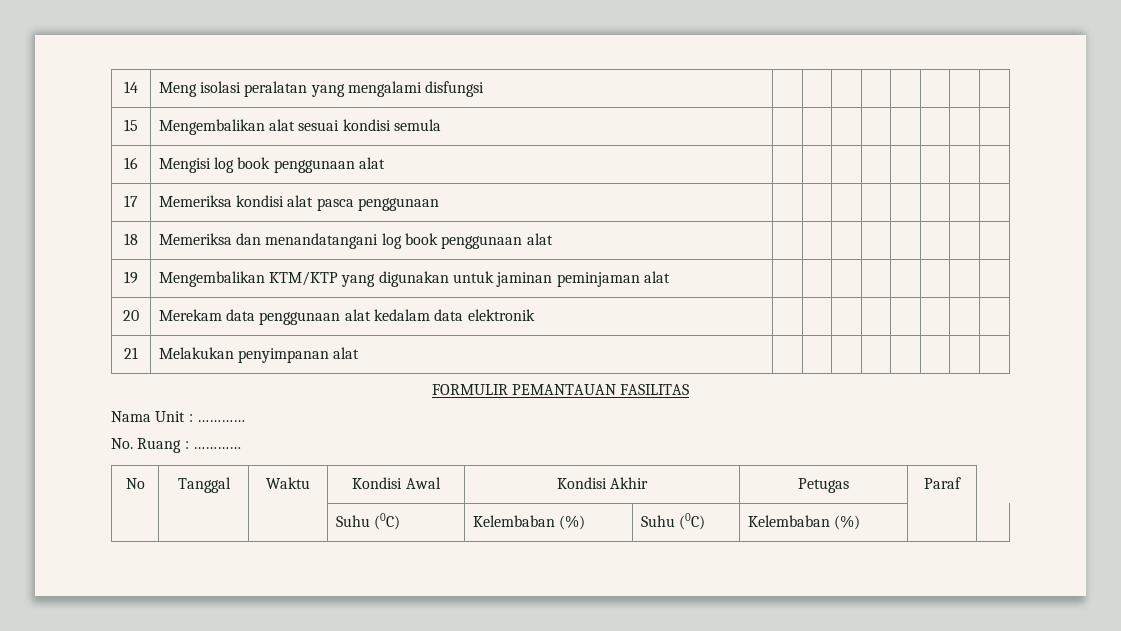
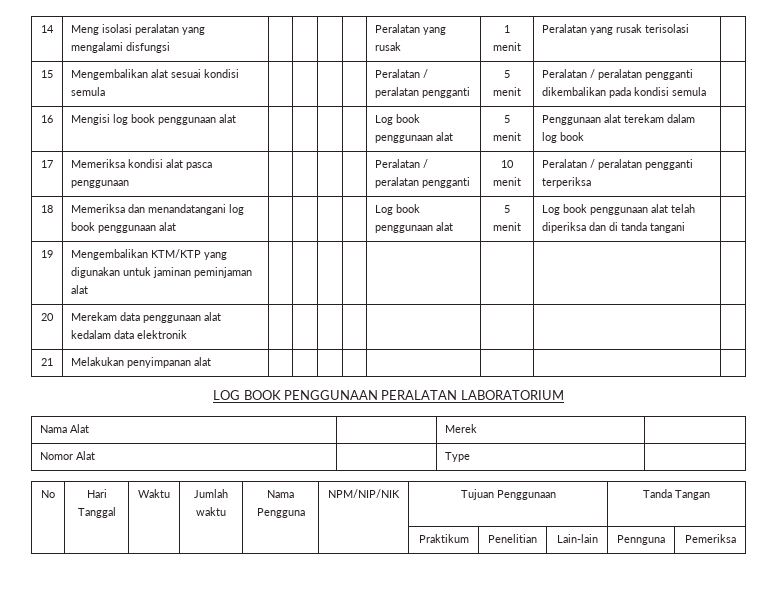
- 14 | Meng isolasi peralatan yang mengalami disfungsi | | | | | | | |
+ 14 | Meng isolasi peralatan yang mengalami disfungsi | | | | | Peralatan yang rusak | 1 menit | Peralatan yang rusak terisolasi |
- 15 | Mengembalikan alat sesuai kondisi semula | | | | | | | |
+ 15 | Mengembalikan alat sesuai kondisi semula | | | | | Peralatan / peralatan pengganti | 5 menit | Peralatan / peralatan pengganti dikembalikan pada kondisi semula |
- 16 | Mengisi log book penggunaan alat | | | | | | | |
+ 16 | Mengisi log book penggunaan alat | | | | | Log book penggunaan alat | 5 menit | Penggunaan alat terekam dalam log book |
- 17 | Memeriksa kondisi alat pasca penggunaan | | | | | | | |
+ 17 | Memeriksa kondisi alat pasca penggunaan | | | | | Peralatan / peralatan pengganti | 10 menit | Peralatan / peralatan pengganti terperiksa |
- 18 | Memeriksa dan menandatangani log book penggunaan alat | | | | | | | |
+ 18 | Memeriksa dan menandatangani log book penggunaan alat | | | | | Log book penggunaan alat | 5 menit | Log book penggunaan alat telah diperiksa dan di tanda tangani |
- FORMULIR PEMANTAUAN FASILITAS
- Nama Unit : …………
- No. Ruang : …………
+ LOG BOOK PENGGUNAAN PERALATAN LABORATORIUM
+ Nama Alat | | Merek |
+ Nomor Alat | | Type |
- No | Tanggal | Waktu | Kondisi Awal | Kondisi Akhir | Petugas | Paraf
- | | | Suhu (0C) | Kelembaban (%) | Suhu (0C) | Kelembaban (%) | |
+ No | Hari Tanggal | Waktu | Jumlah waktu | Nama Pengguna | NPM/NIP/NIK | Tujuan Penggunaan | Tanda Tangan
+ | | | | | | Praktikum | Penelitian | Lain-lain | Pennguna | Pemeriksa

